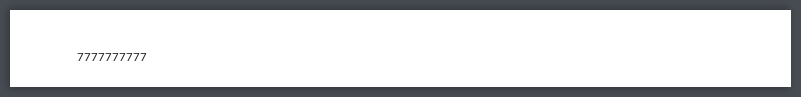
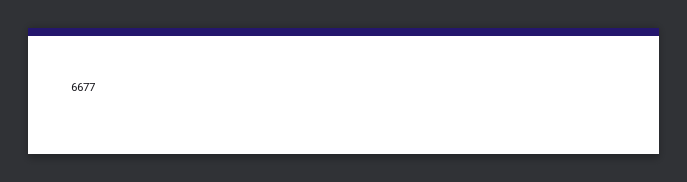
- 7777777777
+ 6677

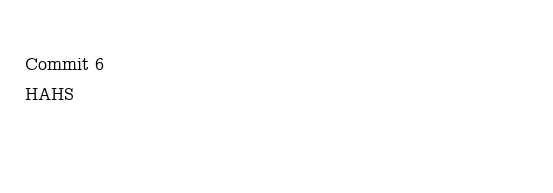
- 6677
+ Commit 6
+ HAHS

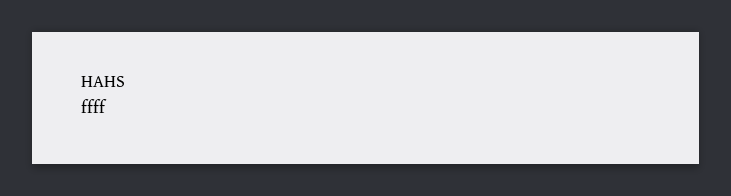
- Commit 6
  HAHS
+ ffff

